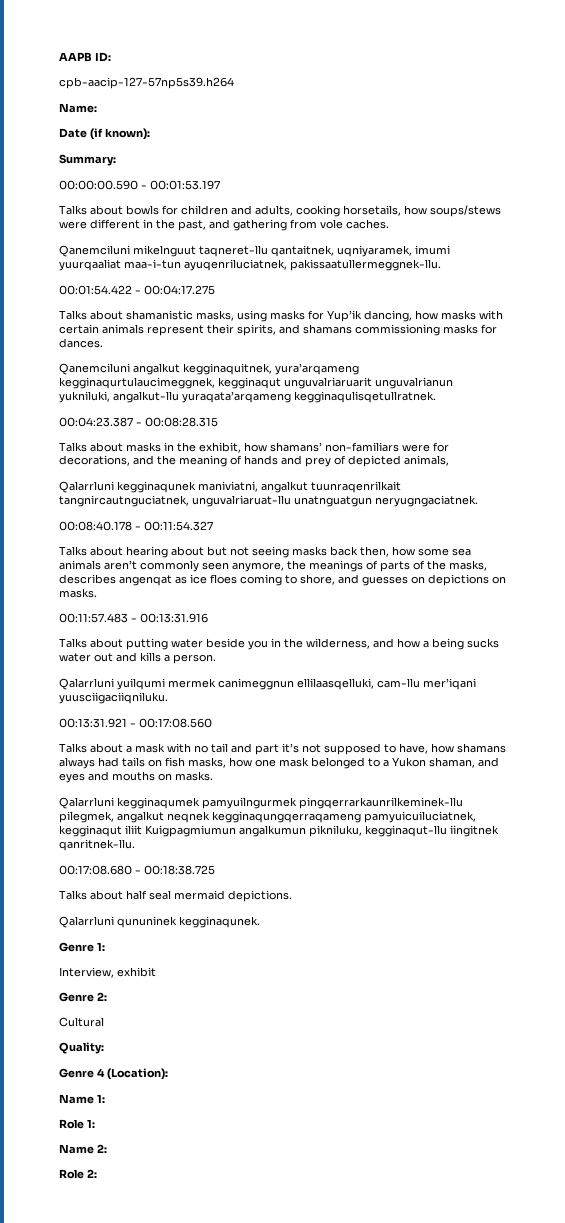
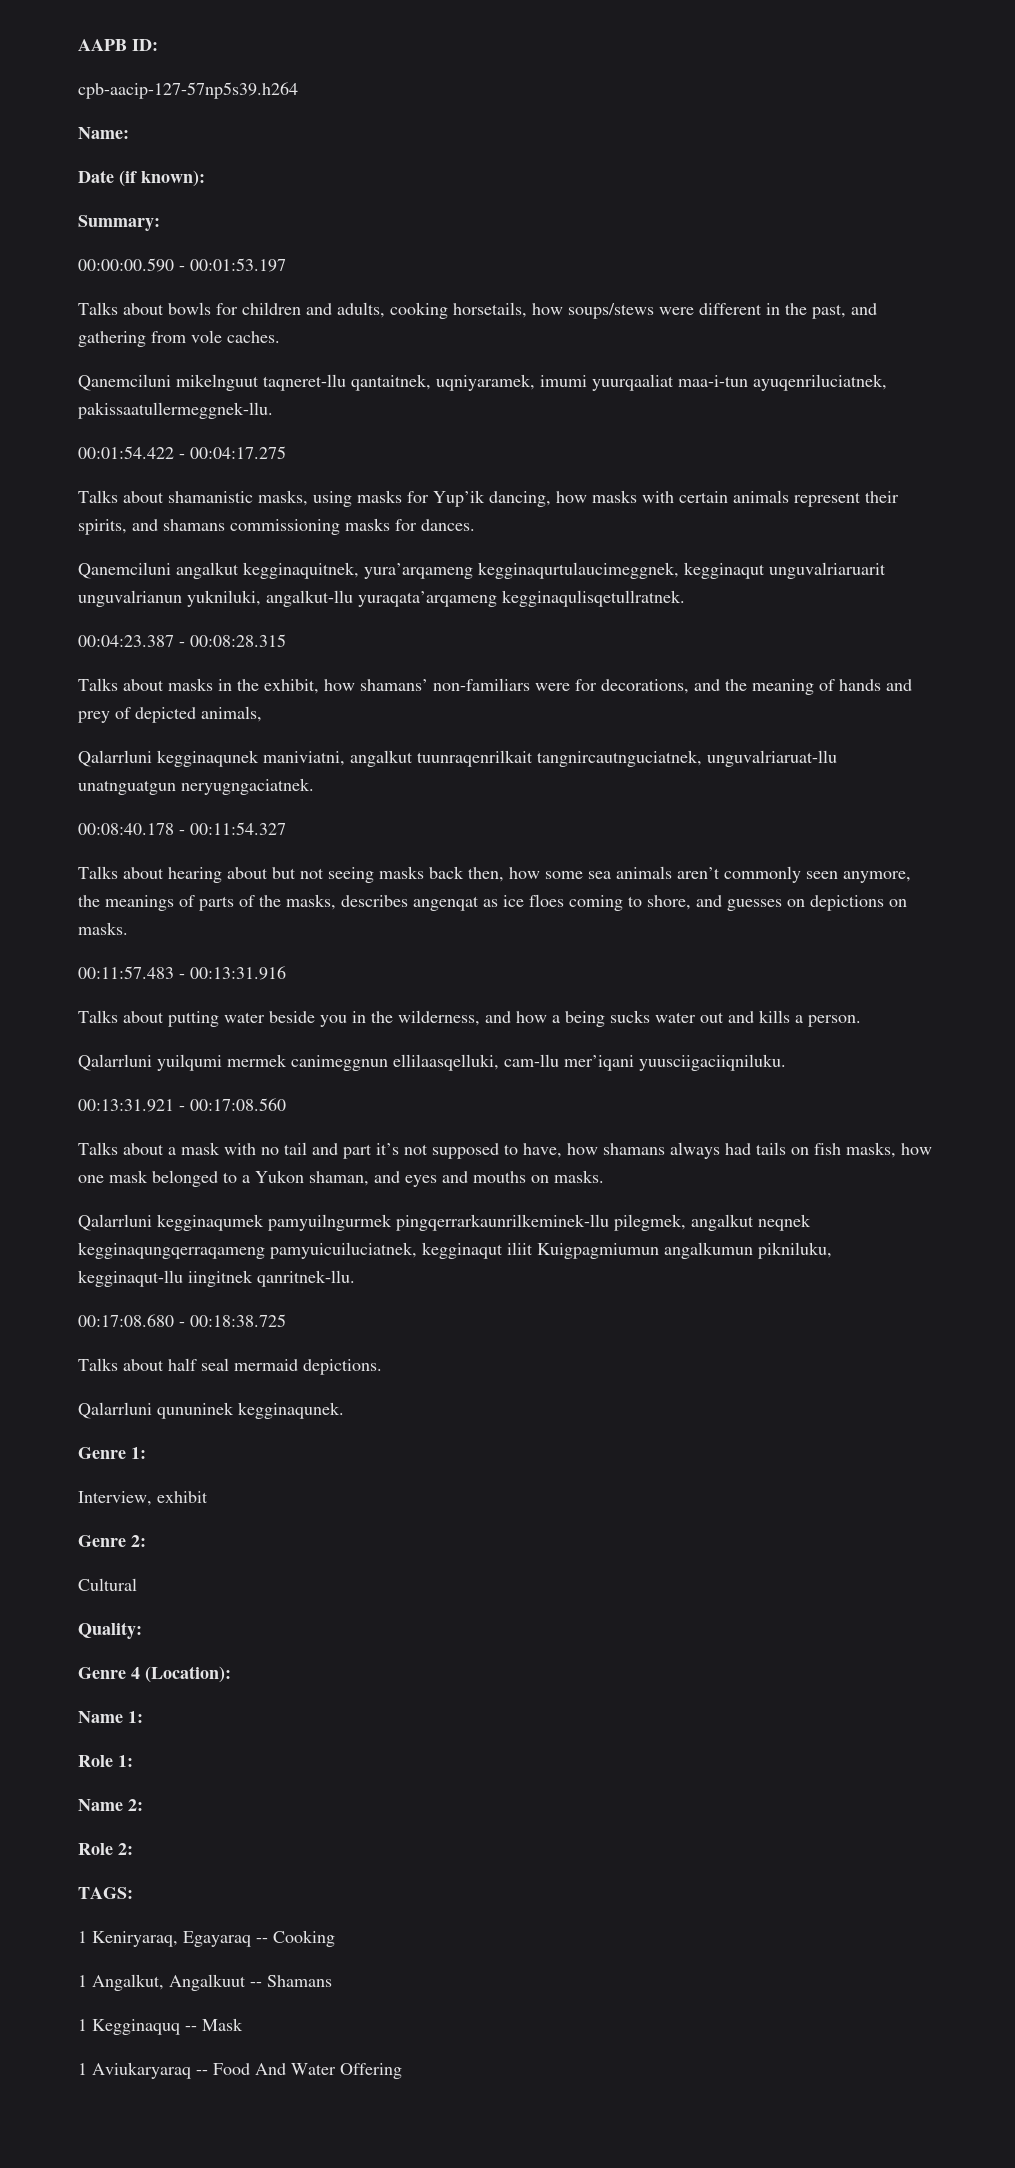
+ TAGS:
+ 1 Keniryaraq, Egayaraq -- Cooking
+ 1 Angalkut, Angalkuut -- Shamans
+ 1 Kegginaquq -- Mask
+ 1 Aviukaryaraq -- Food And Water Offering

